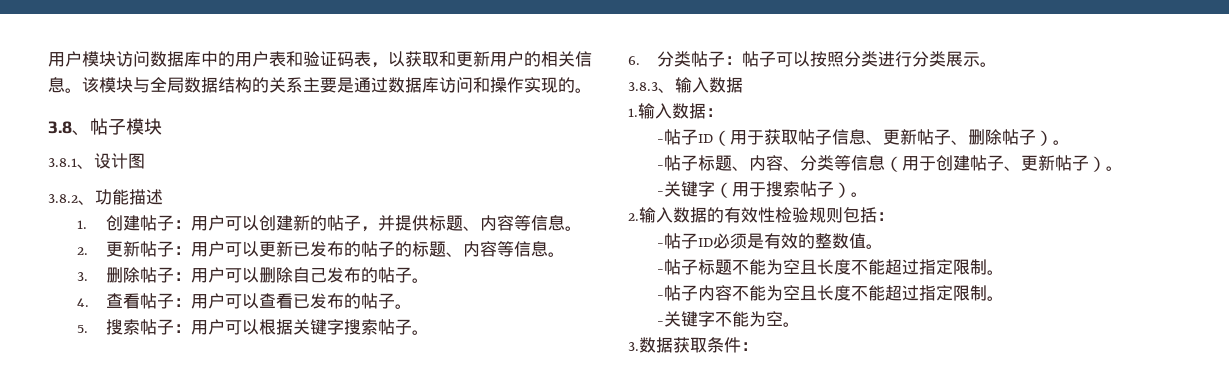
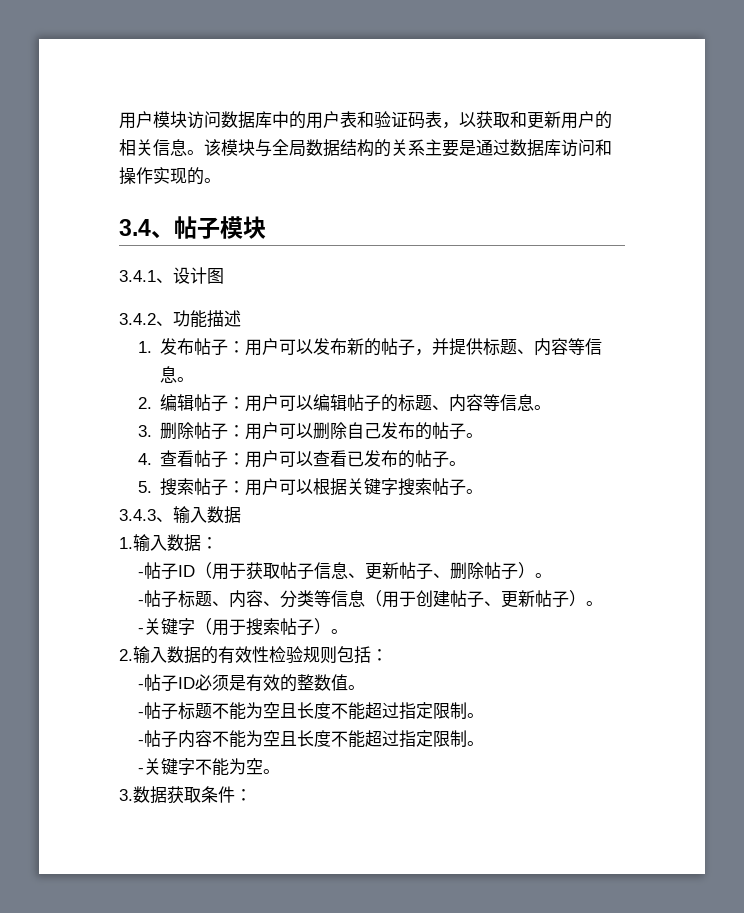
- 3.8、帖子模块
+ 3.4、帖子模块
- 3.8.1、设计图
+ 3.4.1、设计图
- 3.8.2、功能描述
+ 3.4.2、功能描述
- 1.创建帖子：用户可以创建新的帖子，并提供标题、内容等信息。
+ 1.发布帖子：用户可以发布新的帖子，并提供标题、内容等信息。
- 2.更新帖子：用户可以更新已发布的帖子的标题、内容等信息。
+ 2.编辑帖子：用户可以编辑帖子的标题、内容等信息。
- 6.分类帖子：帖子可以按照分类进行分类展示。
- 3.8.3、输入数据
+ 3.4.3、输入数据

